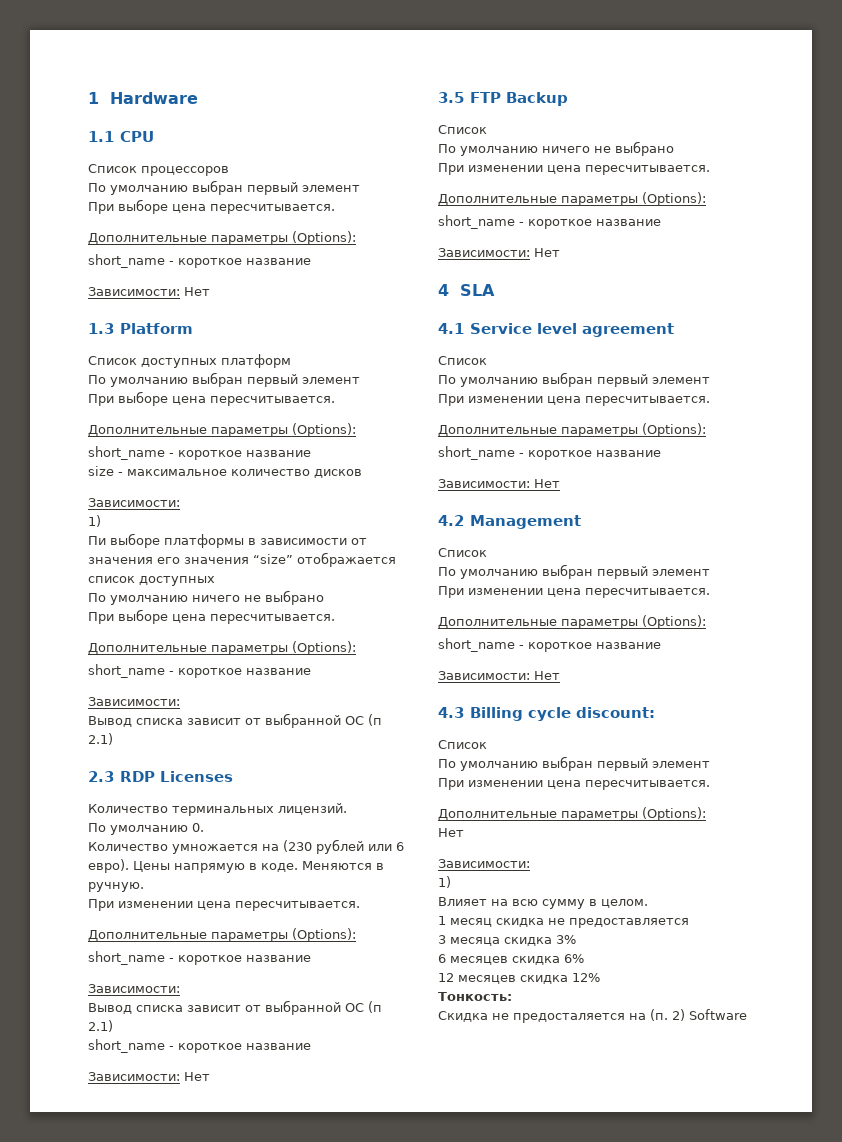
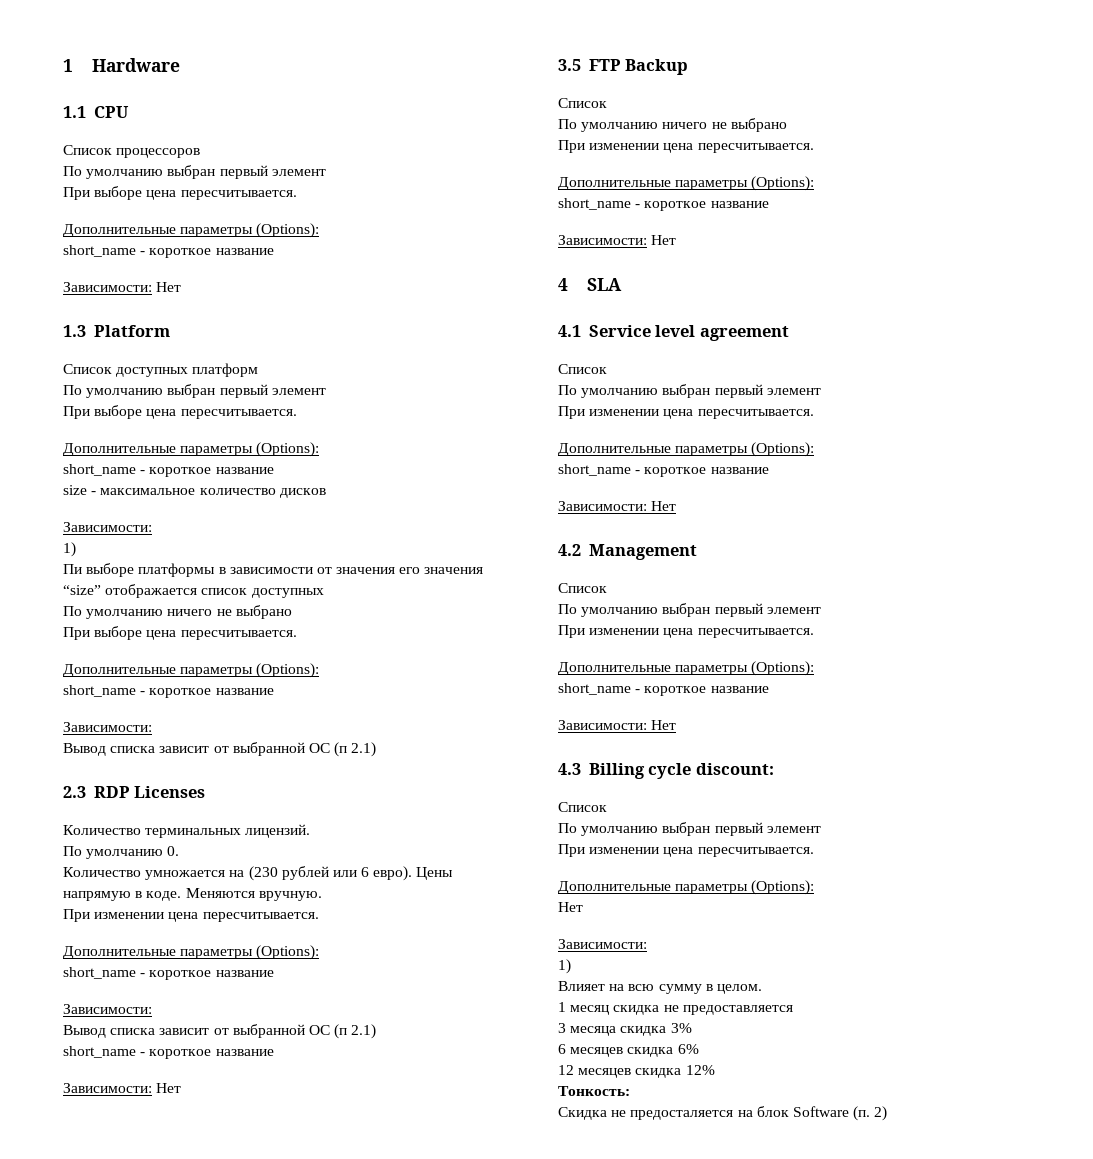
- Меняются в ручную.
+ Меняются вручную.
- Скидка не предосталяется на (п. 2) Software
+ Скидка не предосталяется на блок Software (п. 2)

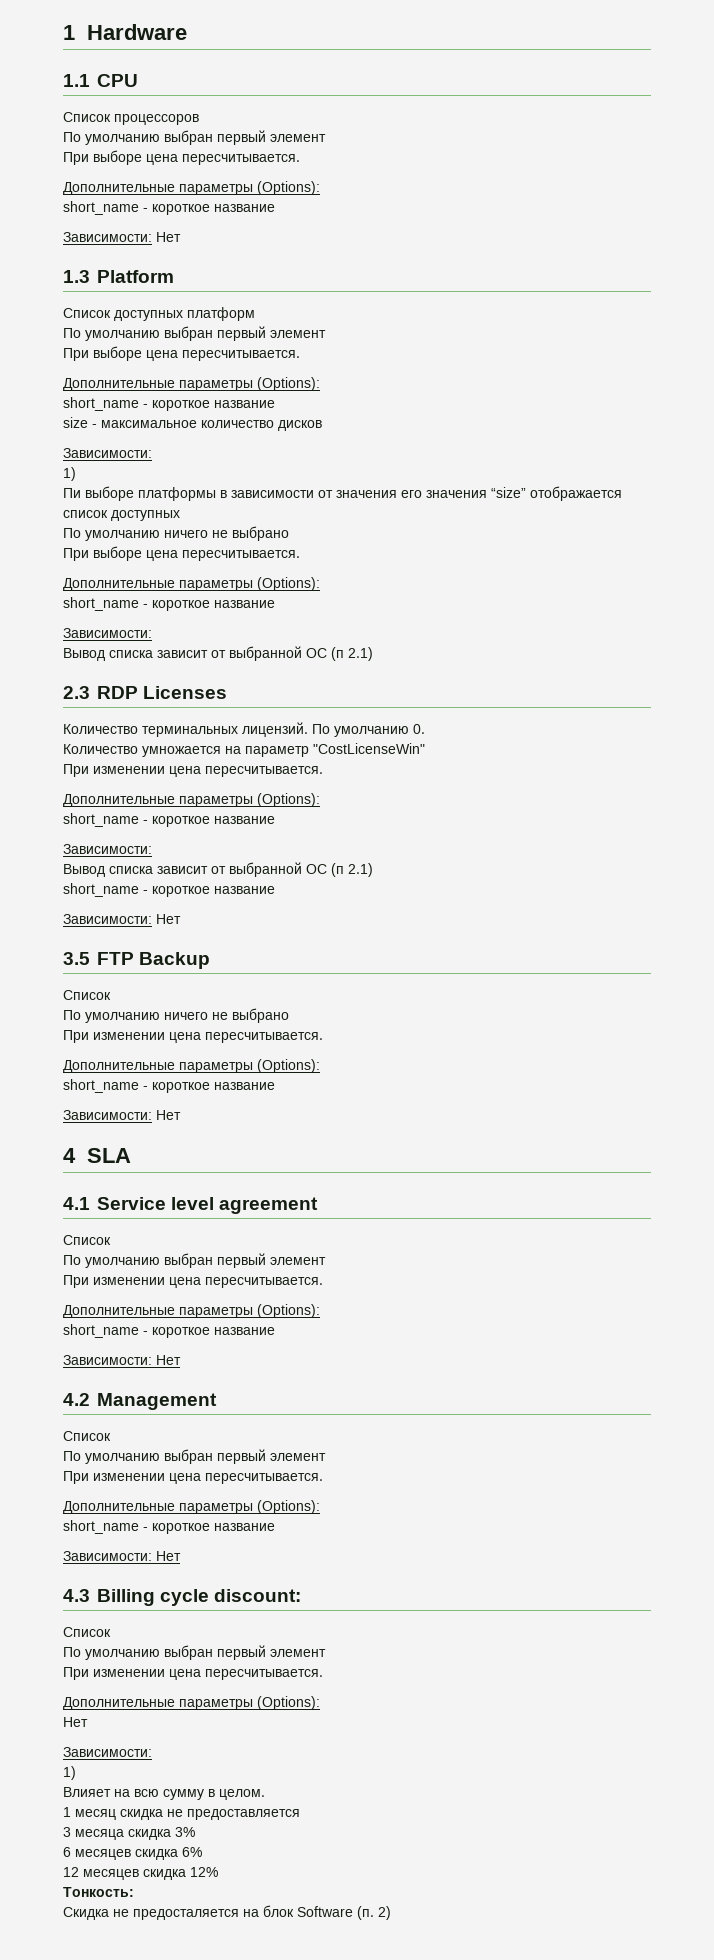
- Количество терминальных лицензий.
- По умолчанию 0.
+ Количество терминальных лицензий. По умолчанию 0.
- Количество умножается на (230 рублей или 6 евро). Цены напрямую в коде. Меняются вручную.
+ Количество умножается на параметр "CostLicenseWin"

